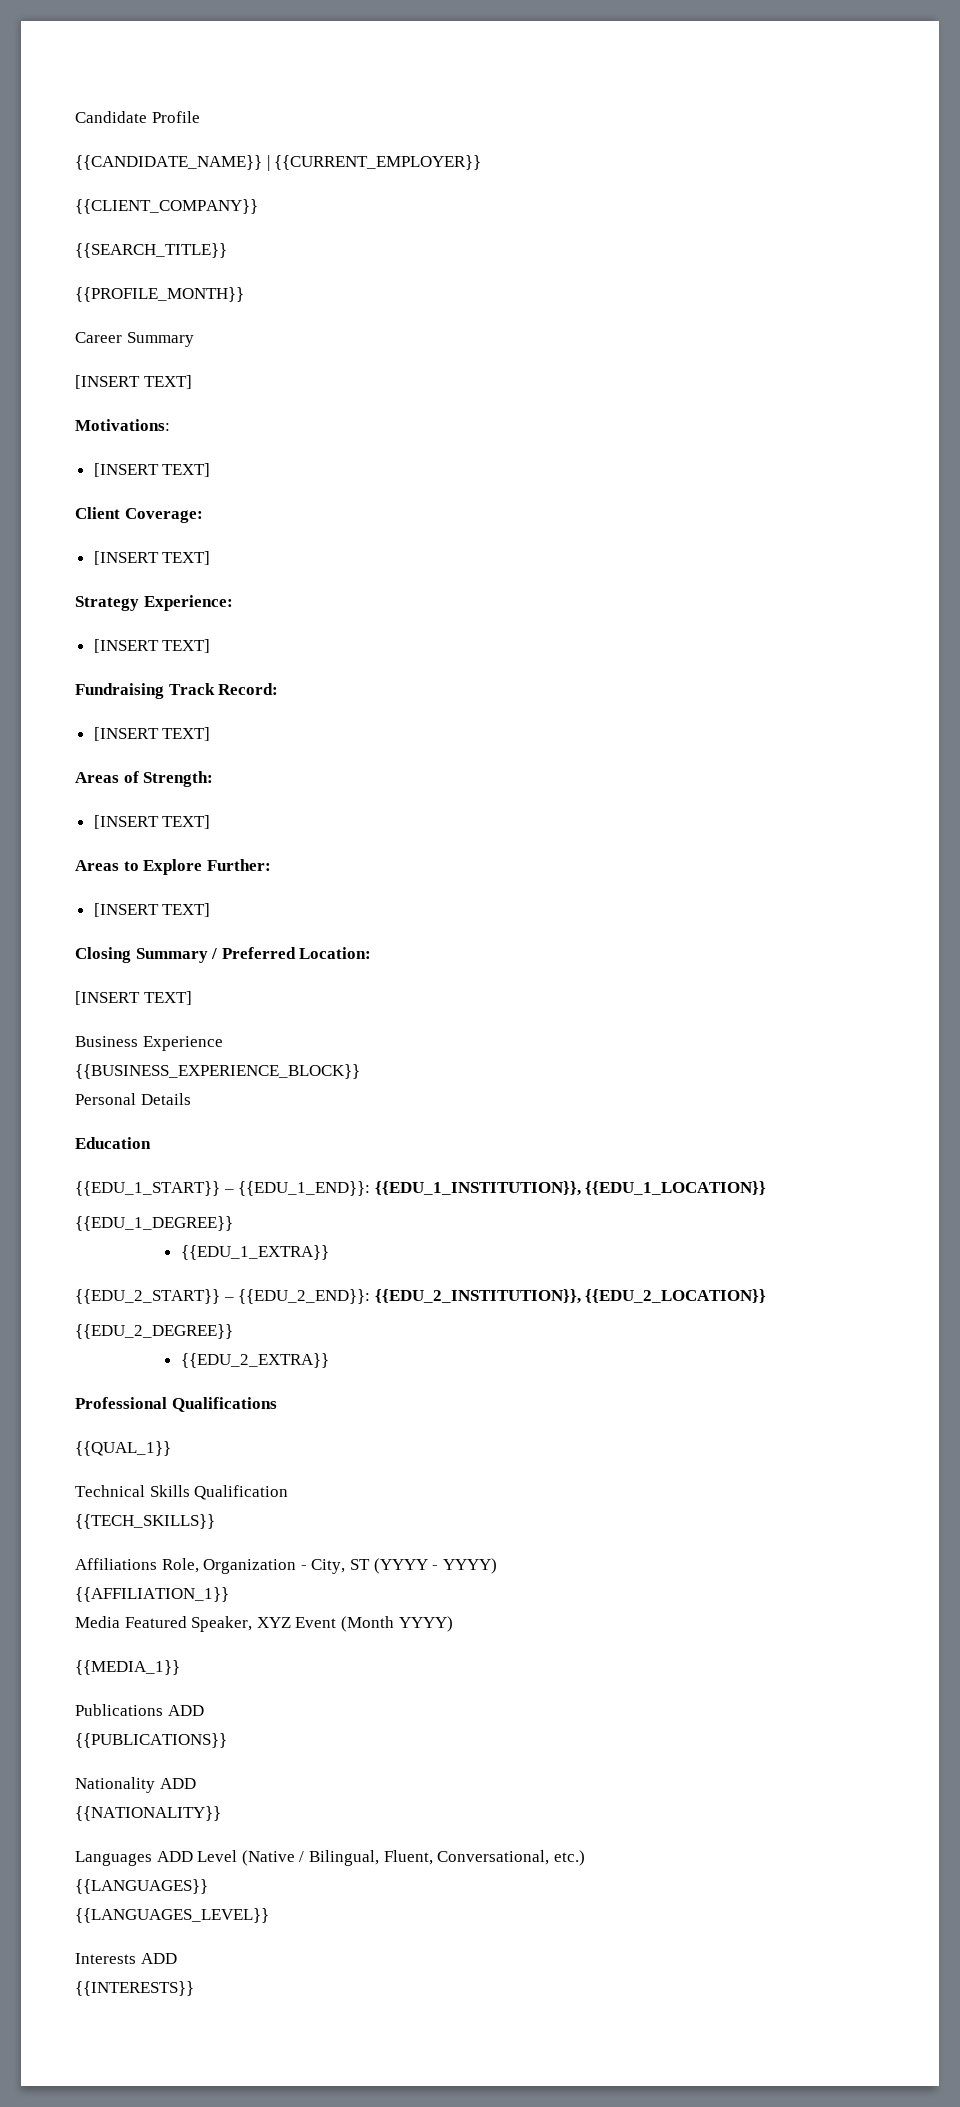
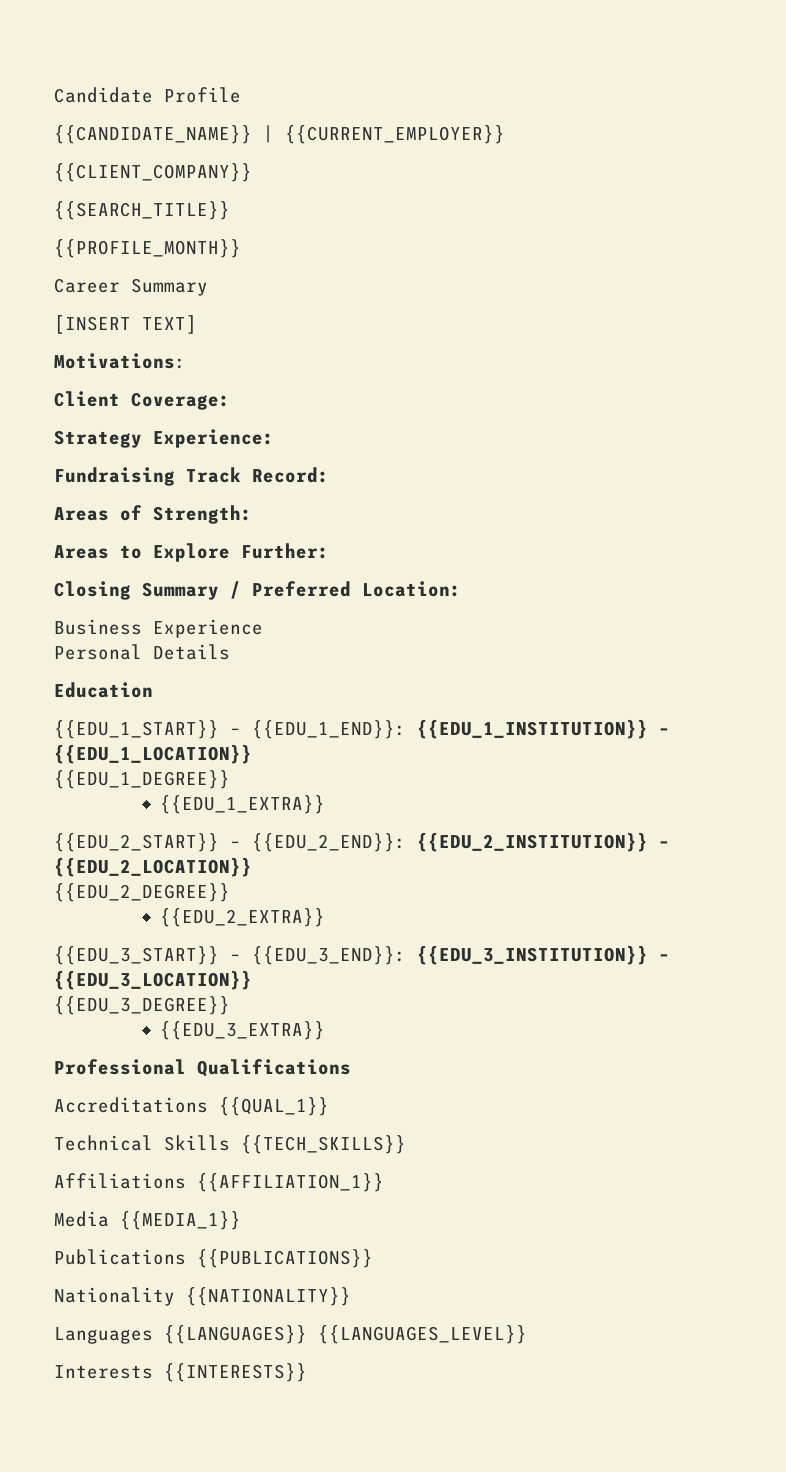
  Motivations:
- [INSERT TEXT]
  Client Coverage:
- [INSERT TEXT]
  Strategy Experience:
- [INSERT TEXT]
  Fundraising Track Record:
- [INSERT TEXT]
  Areas of Strength:
- [INSERT TEXT]
  Areas to Explore Further:
- [INSERT TEXT]
  Closing Summary / Preferred Location:
- [INSERT TEXT]
- {{BUSINESS_EXPERIENCE_BLOCK}}
- {{EDU_1_START}} – {{EDU_1_END}}: {{EDU_1_INSTITUTION}}, {{EDU_1_LOCATION}}
+ {{EDU_1_START}} – {{EDU_1_END}}: {{EDU_1_INSTITUTION}} – {{EDU_1_LOCATION}}
- {{EDU_2_START}} – {{EDU_2_END}}: {{EDU_2_INSTITUTION}}, {{EDU_2_LOCATION}}
+ {{EDU_2_START}} – {{EDU_2_END}}: {{EDU_2_INSTITUTION}} – {{EDU_2_LOCATION}}
+ {{EDU_3_START}} – {{EDU_3_END}}: {{EDU_3_INSTITUTION}} – {{EDU_3_LOCATION}}
+ {{EDU_3_DEGREE}}
+ {{EDU_3_EXTRA}}
- {{QUAL_1}}
+ Accreditations {{QUAL_1}}
- Technical Skills Qualification
- {{TECH_SKILLS}}
+ Technical Skills {{TECH_SKILLS}}
- Affiliations Role, Organization - City, ST (YYYY - YYYY)
- {{AFFILIATION_1}}
- Media Featured Speaker, XYZ Event (Month YYYY)
- {{MEDIA_1}}
+ Affiliations {{AFFILIATION_1}}
+ Media {{MEDIA_1}}
- Publications ADD
- {{PUBLICATIONS}}
+ Publications {{PUBLICATIONS}}
- Nationality ADD
- {{NATIONALITY}}
+ Nationality {{NATIONALITY}}
- Languages ADD Level (Native / Bilingual, Fluent, Conversational, etc.)
- {{LANGUAGES}}
- {{LANGUAGES_LEVEL}}
+ Languages {{LANGUAGES}} {{LANGUAGES_LEVEL}}
- Interests ADD
- {{INTERESTS}}
+ Interests {{INTERESTS}}

